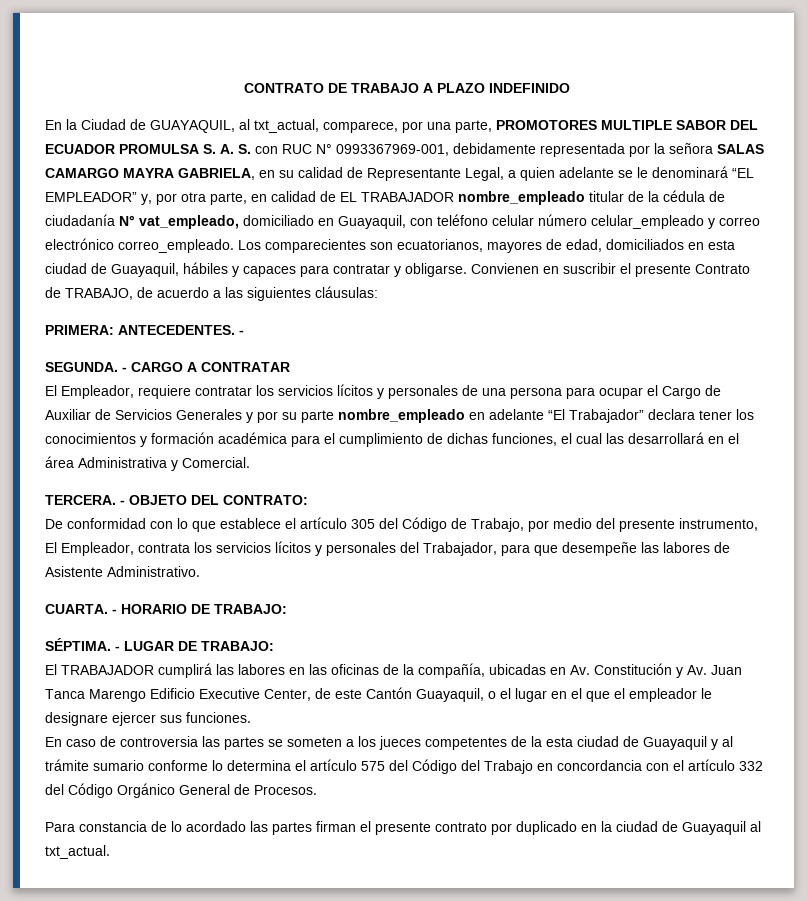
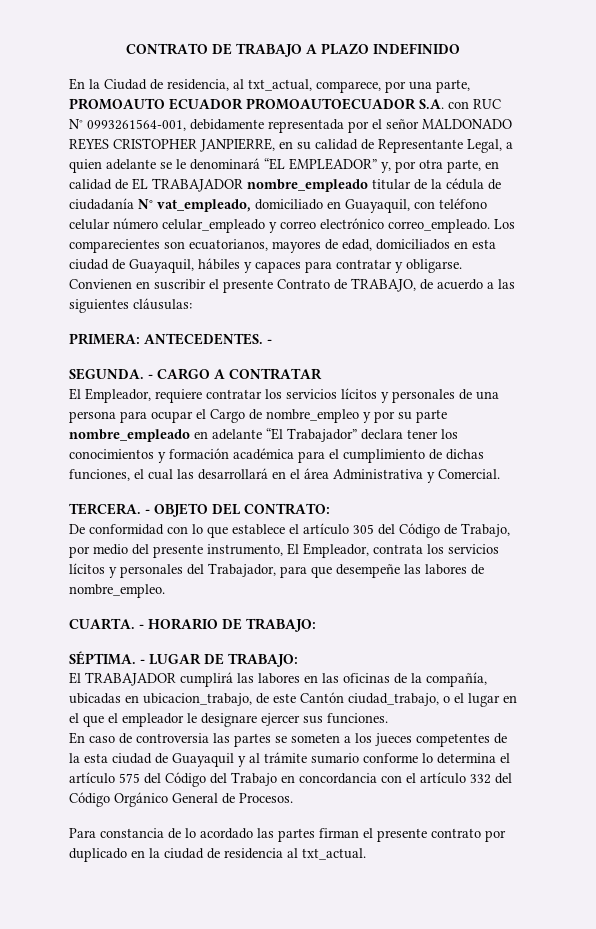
- En la Ciudad de GUAYAQUIL, al txt_actual, comparece, por una parte, PROMOTORES MULTIPLE SABOR DEL ECUADOR PROMULSA S. A. S. con RUC N° 0993367969-001, debidamente representada por la señora SALAS CAMARGO MAYRA GABRIELA, en su calidad de Representante Legal, a quien adelante se le denominará “EL EMPLEADOR” y, por otra parte, en calidad de EL TRABAJADOR nombre_empleado titular de la cédula de ciudadanía N° vat_empleado, domiciliado en Guayaquil, con teléfono celular número celular_empleado y correo electrónico correo_empleado.
+ En la Ciudad de residencia, al txt_actual, comparece, por una parte, PROMOAUTO ECUADOR PROMOAUTOECUADOR S.A. con RUC N° 0993261564-001, debidamente representada por el señor MALDONADO REYES CRISTOPHER JANPIERRE, en su calidad de Representante Legal, a quien adelante se le denominará “EL EMPLEADOR” y, por otra parte, en calidad de EL TRABAJADOR nombre_empleado titular de la cédula de ciudadanía N° vat_empleado, domiciliado en Guayaquil, con teléfono celular número celular_empleado y correo electrónico correo_empleado.
- El Empleador, requiere contratar los servicios lícitos y personales de una persona para ocupar el Cargo de Auxiliar de Servicios Generales y por su parte nombre_empleado en adelante “El Trabajador” declara tener los conocimientos y formación académica para el cumplimiento de dichas funciones, el cual las desarrollará en el área Administrativa y Comercial.
+ El Empleador, requiere contratar los servicios lícitos y personales de una persona para ocupar el Cargo de nombre_empleo y por su parte nombre_empleado en adelante “El Trabajador” declara tener los conocimientos y formación académica para el cumplimiento de dichas funciones, el cual las desarrollará en el área Administrativa y Comercial.
- De conformidad con lo que establece el artículo 305 del Código de Trabajo, por medio del presente instrumento, El Empleador, contrata los servicios lícitos y personales del Trabajador, para que desempeñe las labores de Asistente Administrativo.
+ De conformidad con lo que establece el artículo 305 del Código de Trabajo, por medio del presente instrumento, El Empleador, contrata los servicios lícitos y personales del Trabajador, para que desempeñe las labores de nombre_empleo.
- El TRABAJADOR cumplirá las labores en las oficinas de la compañía, ubicadas en Av. Constitución y Av. Juan Tanca Marengo Edificio Executive Center, de este Cantón Guayaquil, o el lugar en el que el empleador le designare ejercer sus funciones.
+ El TRABAJADOR cumplirá las labores en las oficinas de la compañía, ubicadas en ubicacion_trabajo, de este Cantón ciudad_trabajo, o el lugar en el que el empleador le designare ejercer sus funciones.
- Para constancia de lo acordado las partes firman el presente contrato por duplicado en la ciudad de Guayaquil al txt_actual.
+ Para constancia de lo acordado las partes firman el presente contrato por duplicado en la ciudad de residencia al txt_actual.

